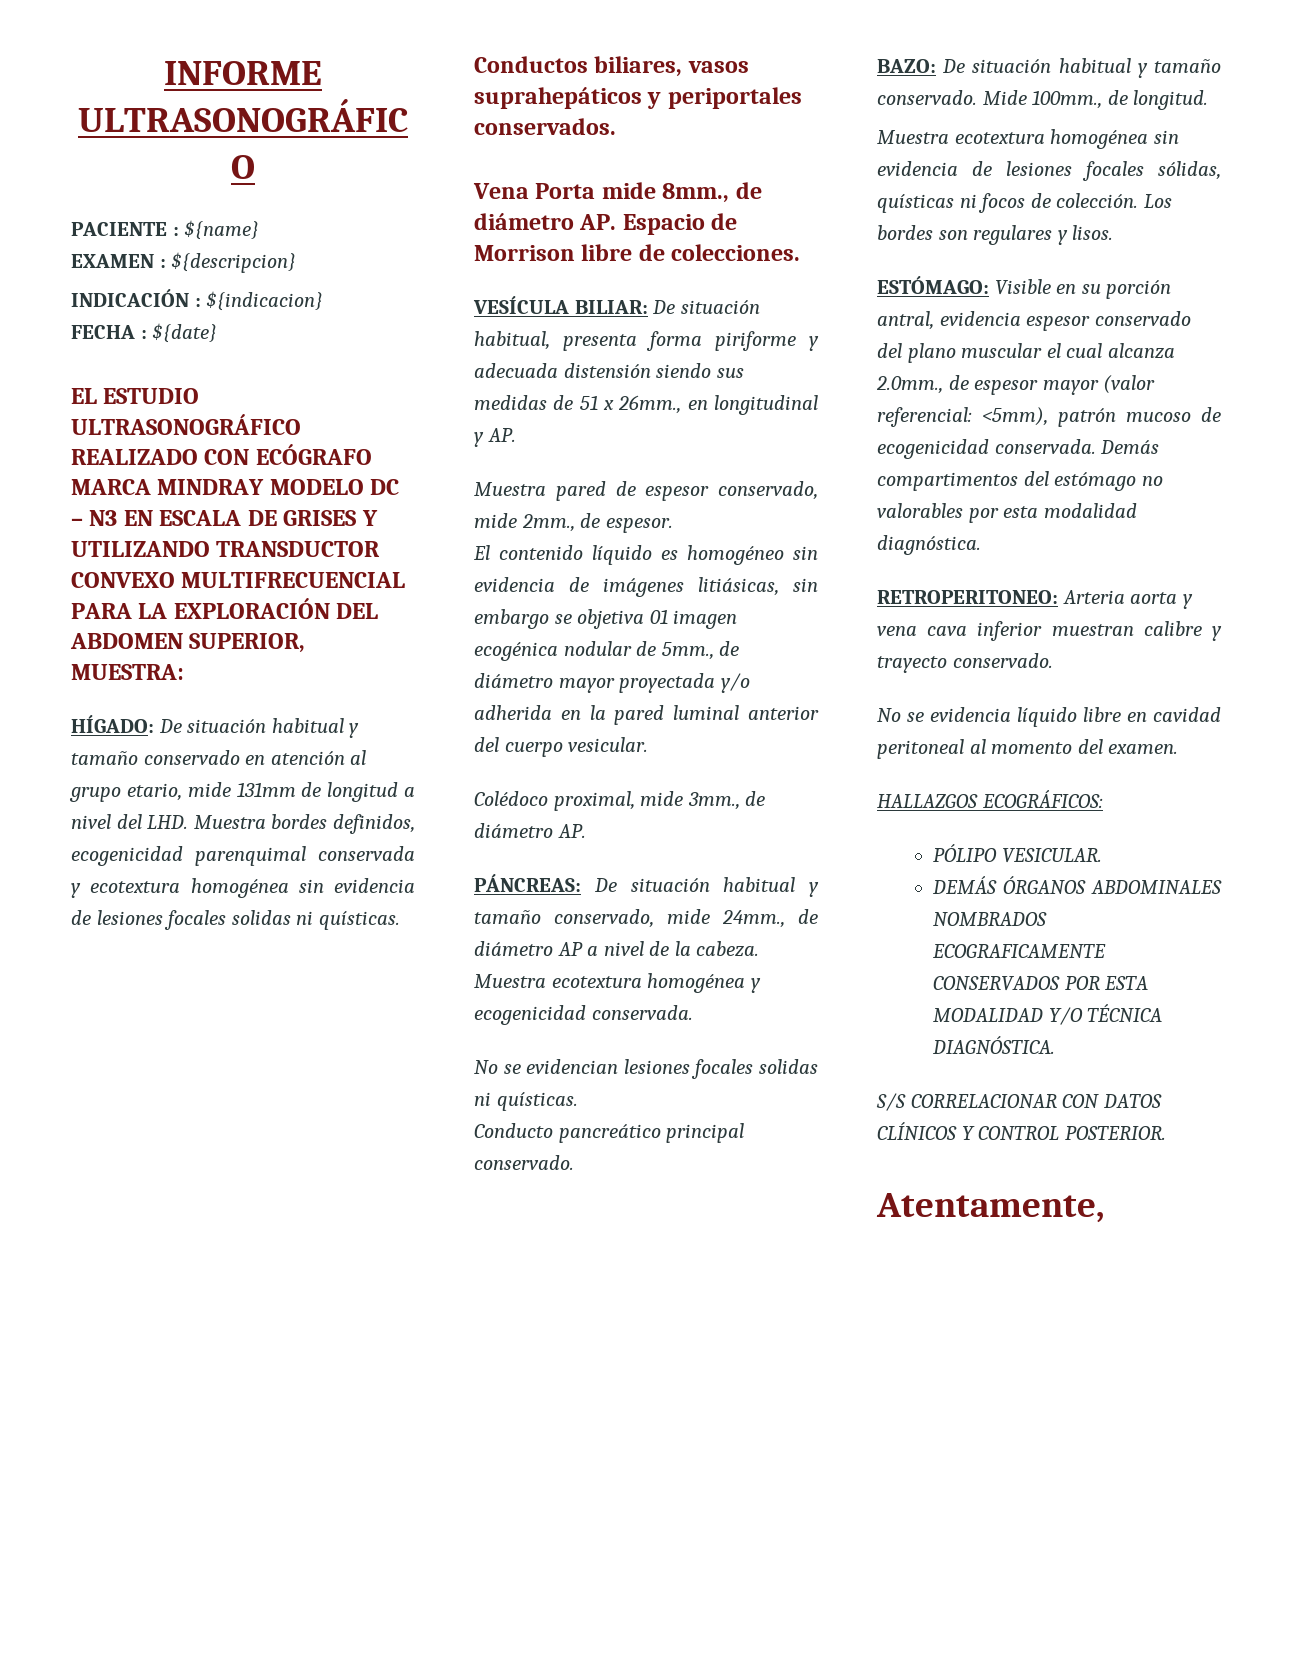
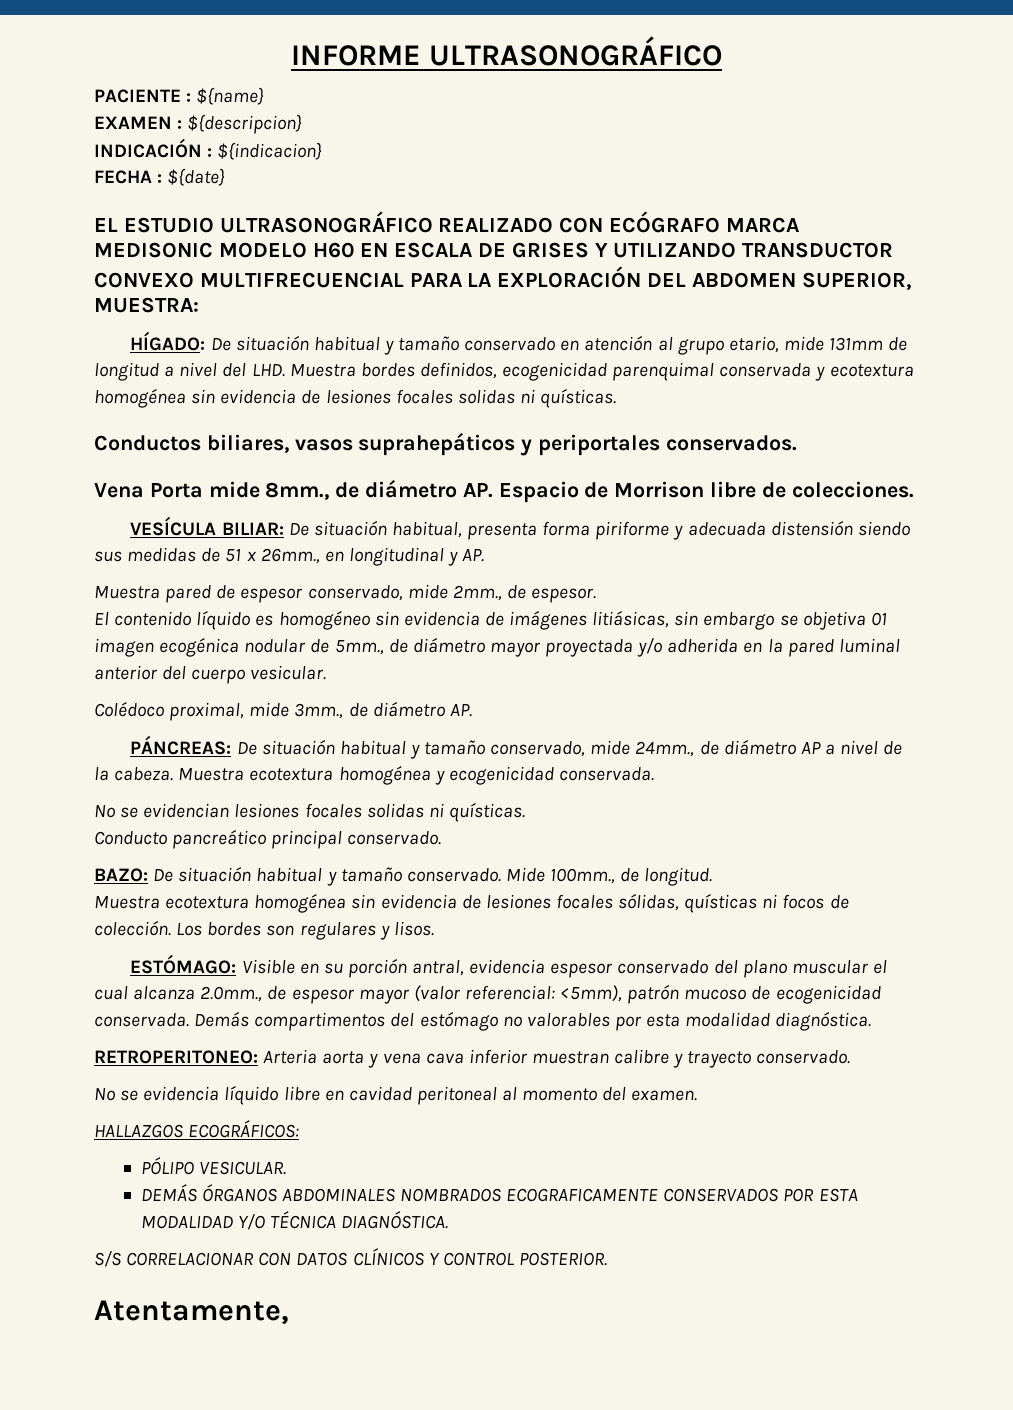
- EL ESTUDIO ULTRASONOGRÁFICO REALIZADO CON ECÓGRAFO MARCA MINDRAY MODELO DC – N3 EN ESCALA DE GRISES Y UTILIZANDO TRANSDUCTOR CONVEXO MULTIFRECUENCIAL PARA LA EXPLORACIÓN DEL ABDOMEN SUPERIOR, MUESTRA:
+ EL ESTUDIO ULTRASONOGRÁFICO REALIZADO CON ECÓGRAFO MARCA MEDISONIC MODELO H60 EN ESCALA DE GRISES Y UTILIZANDO TRANSDUCTOR CONVEXO MULTIFRECUENCIAL PARA LA EXPLORACIÓN DEL ABDOMEN SUPERIOR, MUESTRA:

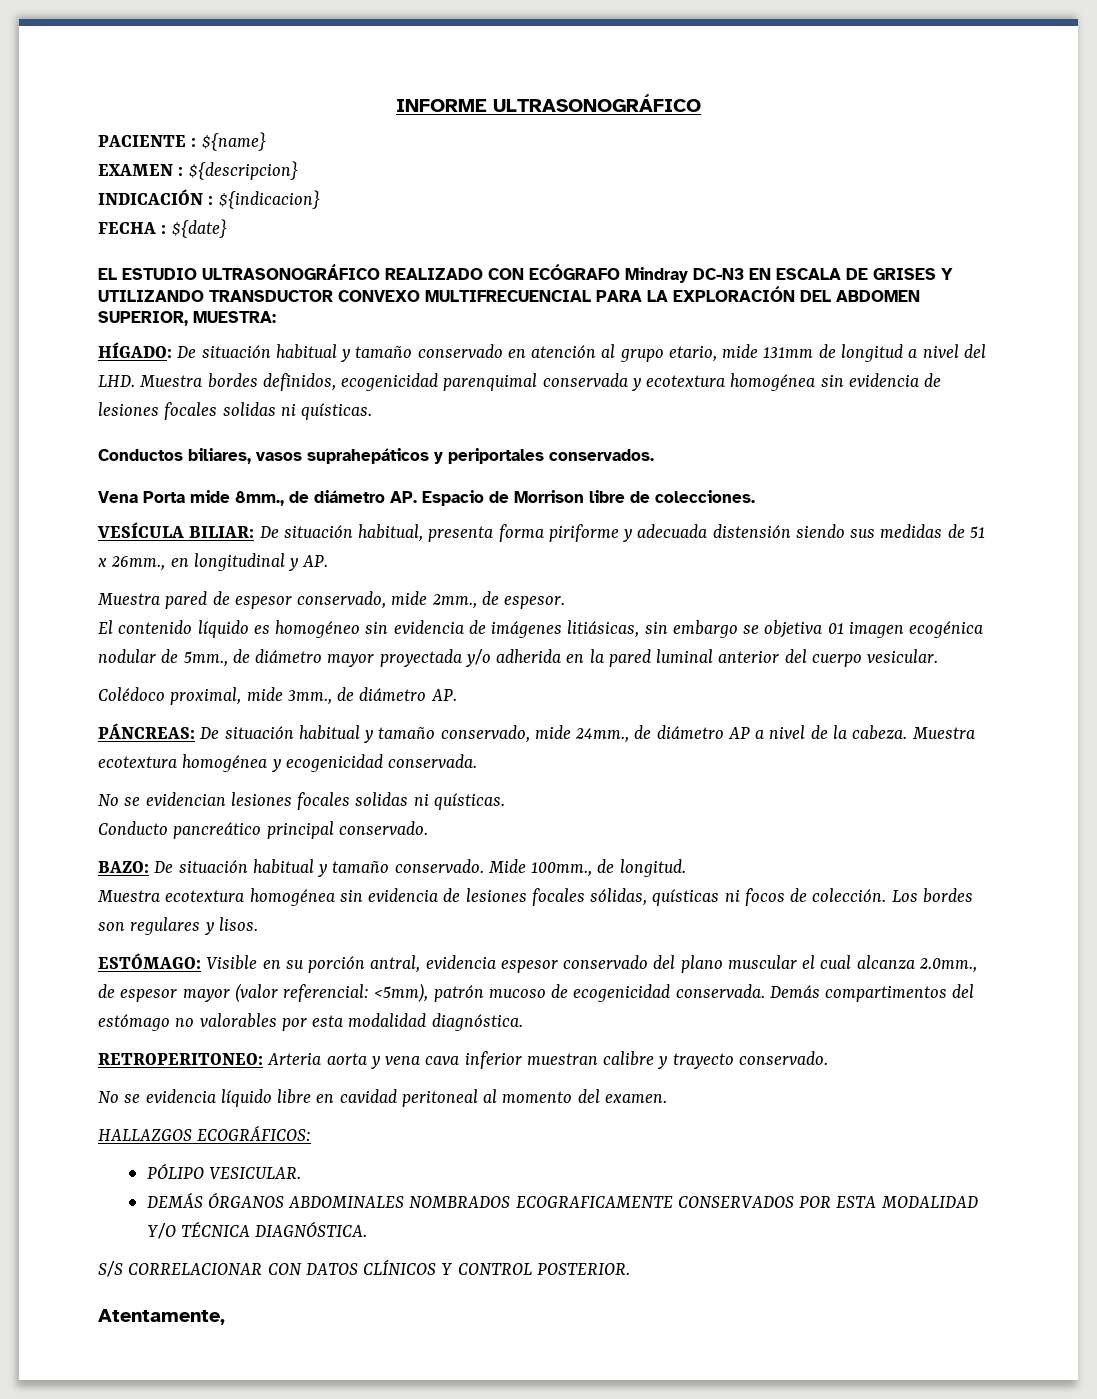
- EL ESTUDIO ULTRASONOGRÁFICO REALIZADO CON ECÓGRAFO MARCA MEDISONIC MODELO H60 EN ESCALA DE GRISES Y UTILIZANDO TRANSDUCTOR CONVEXO MULTIFRECUENCIAL PARA LA EXPLORACIÓN DEL ABDOMEN SUPERIOR, MUESTRA:
+ EL ESTUDIO ULTRASONOGRÁFICO REALIZADO CON ECÓGRAFO Mindray DC-N3 EN ESCALA DE GRISES Y UTILIZANDO TRANSDUCTOR CONVEXO MULTIFRECUENCIAL PARA LA EXPLORACIÓN DEL ABDOMEN SUPERIOR, MUESTRA:

